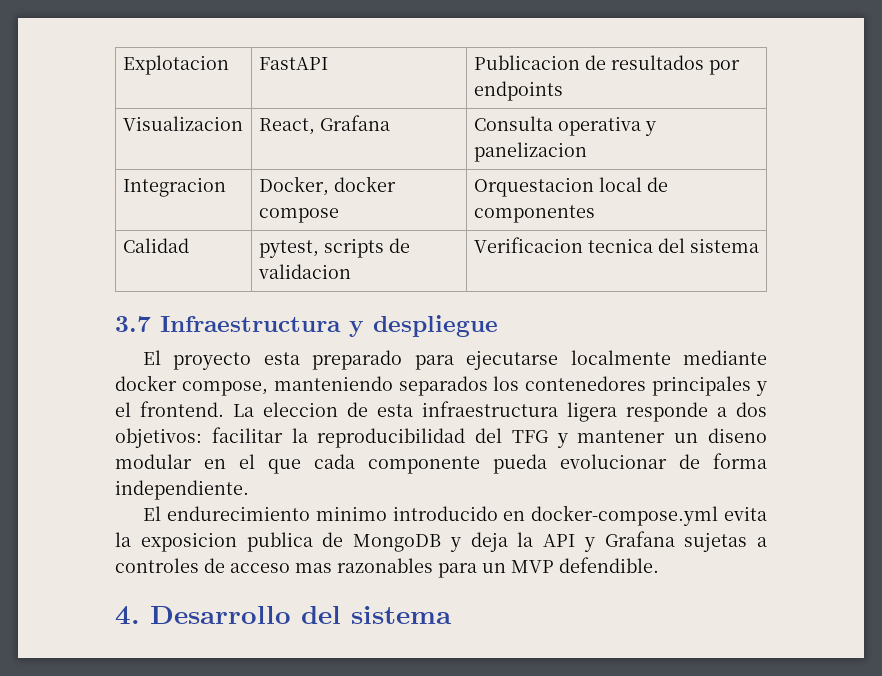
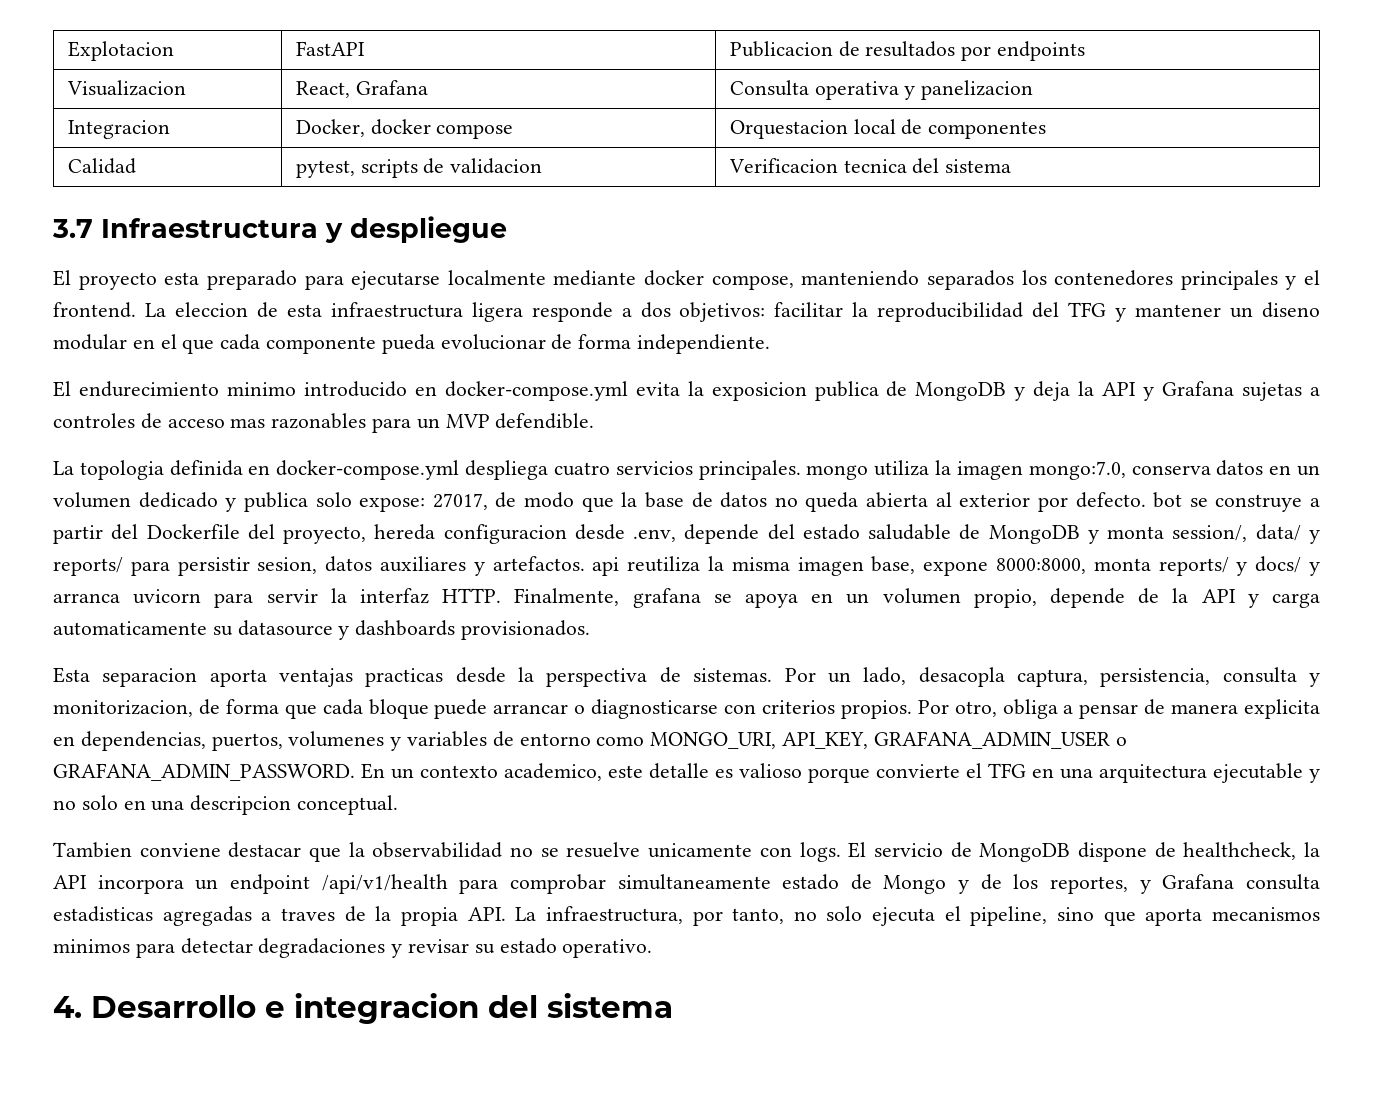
+ La topologia definida en docker-compose.yml despliega cuatro servicios principales. mongo utiliza la imagen mongo:7.0, conserva datos en un volumen dedicado y publica solo expose: 27017, de modo que la base de datos no queda abierta al exterior por defecto. bot se construye a partir del Dockerfile del proyecto, hereda configuracion desde .env, depende del estado saludable de MongoDB y monta session/, data/ y reports/ para persistir sesion, datos auxiliares y artefactos. api reutiliza la misma imagen base, expone 8000:8000, monta reports/ y docs/ y arranca uvicorn para servir la interfaz HTTP. Finalmente, grafana se apoya en un volumen propio, depende de la API y carga automaticamente su datasource y dashboards provisionados.
+ Esta separacion aporta ventajas practicas desde la perspectiva de sistemas. Por un lado, desacopla captura, persistencia, consulta y monitorizacion, de forma que cada bloque puede arrancar o diagnosticarse con criterios propios. Por otro, obliga a pensar de manera explicita en dependencias, puertos, volumenes y variables de entorno como MONGO_URI, API_KEY, GRAFANA_ADMIN_USER o GRAFANA_ADMIN_PASSWORD. En un contexto academico, este detalle es valioso porque convierte el TFG en una arquitectura ejecutable y no solo en una descripcion conceptual.
+ Tambien conviene destacar que la observabilidad no se resuelve unicamente con logs. El servicio de MongoDB dispone de healthcheck, la API incorpora un endpoint /api/v1/health para comprobar simultaneamente estado de Mongo y de los reportes, y Grafana consulta estadisticas agregadas a traves de la propia API. La infraestructura, por tanto, no solo ejecuta el pipeline, sino que aporta mecanismos minimos para detectar degradaciones y revisar su estado operativo.
- 4. Desarrollo del sistema
+ 4. Desarrollo e integracion del sistema

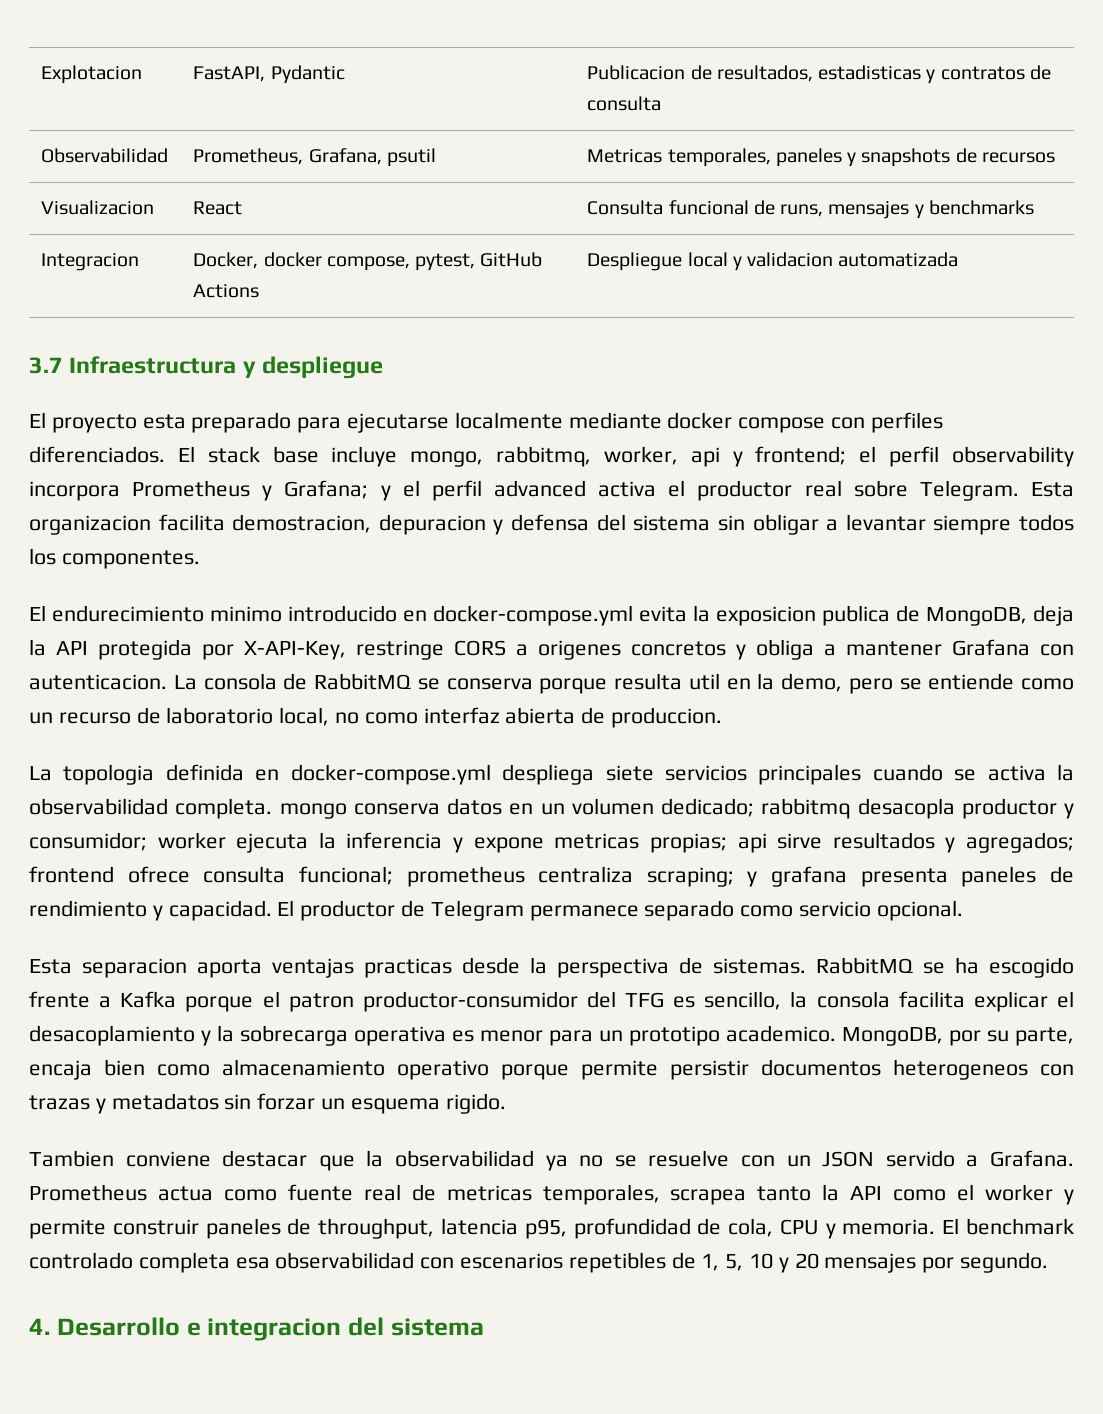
- Explotacion | FastAPI | Publicacion de resultados por endpoints
+ Explotacion | FastAPI, Pydantic | Publicacion de resultados, estadisticas y contratos de consulta
+ Observabilidad | Prometheus, Grafana, psutil | Metricas temporales, paneles y snapshots de recursos
- Visualizacion | React, Grafana | Consulta operativa y panelizacion
- Integracion | Docker, docker compose | Orquestacion local de componentes
- Calidad | pytest, scripts de validacion | Verificacion tecnica del sistema
+ Visualizacion | React | Consulta funcional de runs, mensajes y benchmarks
+ Integracion | Docker, docker compose, pytest, GitHub Actions | Despliegue local y validacion automatizada
- El proyecto esta preparado para ejecutarse localmente mediante docker compose, manteniendo separados los contenedores principales y el frontend. La eleccion de esta infraestructura ligera responde a dos objetivos: facilitar la reproducibilidad del TFG y mantener un diseno modular en el que cada componente pueda evolucionar de forma independiente.
+ El proyecto esta preparado para ejecutarse localmente mediante docker compose con perfiles diferenciados. El stack base incluye mongo, rabbitmq, worker, api y frontend; el perfil observability incorpora Prometheus y Grafana; y el perfil advanced activa el productor real sobre Telegram. Esta organizacion facilita demostracion, depuracion y defensa del sistema sin obligar a levantar siempre todos los componentes.
- El endurecimiento minimo introducido en docker-compose.yml evita la exposicion publica de MongoDB y deja la API y Grafana sujetas a controles de acceso mas razonables para un MVP defendible.
+ El endurecimiento minimo introducido en docker-compose.yml evita la exposicion publica de MongoDB, deja la API protegida por X-API-Key, restringe CORS a origenes concretos y obliga a mantener Grafana con autenticacion. La consola de RabbitMQ se conserva porque resulta util en la demo, pero se entiende como un recurso de laboratorio local, no como interfaz abierta de produccion.
- La topologia definida en docker-compose.yml despliega cuatro servicios principales. mongo utiliza la imagen mongo:7.0, conserva datos en un volumen dedicado y publica solo expose: 27017, de modo que la base de datos no queda abierta al exterior por defecto. bot se construye a partir del Dockerfile del proyecto, hereda configuracion desde .env, depende del estado saludable de MongoDB y monta session/, data/ y reports/ para persistir sesion, datos auxiliares y artefactos. api reutiliza la misma imagen base, expone 8000:8000, monta reports/ y docs/ y arranca uvicorn para servir la interfaz HTTP. Finalmente, grafana se apoya en un volumen propio, depende de la API y carga automaticamente su datasource y dashboards provisionados.
+ La topologia definida en docker-compose.yml despliega siete servicios principales cuando se activa la observabilidad completa. mongo conserva datos en un volumen dedicado; rabbitmq desacopla productor y consumidor; worker ejecuta la inferencia y expone metricas propias; api sirve resultados y agregados; frontend ofrece consulta funcional; prometheus centraliza scraping; y grafana presenta paneles de rendimiento y capacidad. El productor de Telegram permanece separado como servicio opcional.
- Por un lado, desacopla captura, persistencia, consulta y monitorizacion, de forma que cada bloque puede arrancar o diagnosticarse con criterios propios. Por otro, obliga a pensar de manera explicita en dependencias, puertos, volumenes y variables de entorno como MONGO_URI, API_KEY, GRAFANA_ADMIN_USER o GRAFANA_ADMIN_PASSWORD. En un contexto academico, este detalle es valioso porque convierte el TFG en una arquitectura ejecutable y no solo en una descripcion conceptual.
+ RabbitMQ se ha escogido frente a Kafka porque el patron productor-consumidor del TFG es sencillo, la consola facilita explicar el desacoplamiento y la sobrecarga operativa es menor para un prototipo academico. MongoDB, por su parte, encaja bien como almacenamiento operativo porque permite persistir documentos heterogeneos con trazas y metadatos sin forzar un esquema rigido.
- Tambien conviene destacar que la observabilidad no se resuelve unicamente con logs. El servicio de MongoDB dispone de healthcheck, la API incorpora un endpoint /api/v1/health para comprobar simultaneamente estado de Mongo y de los reportes, y Grafana consulta estadisticas agregadas a traves de la propia API. La infraestructura, por tanto, no solo ejecuta el pipeline, sino que aporta mecanismos minimos para detectar degradaciones y revisar su estado operativo.
+ Tambien conviene destacar que la observabilidad ya no se resuelve con un JSON servido a Grafana. Prometheus actua como fuente real de metricas temporales, scrapea tanto la API como el worker y permite construir paneles de throughput, latencia p95, profundidad de cola, CPU y memoria. El benchmark controlado completa esa observabilidad con escenarios repetibles de 1, 5, 10 y 20 mensajes por segundo.

